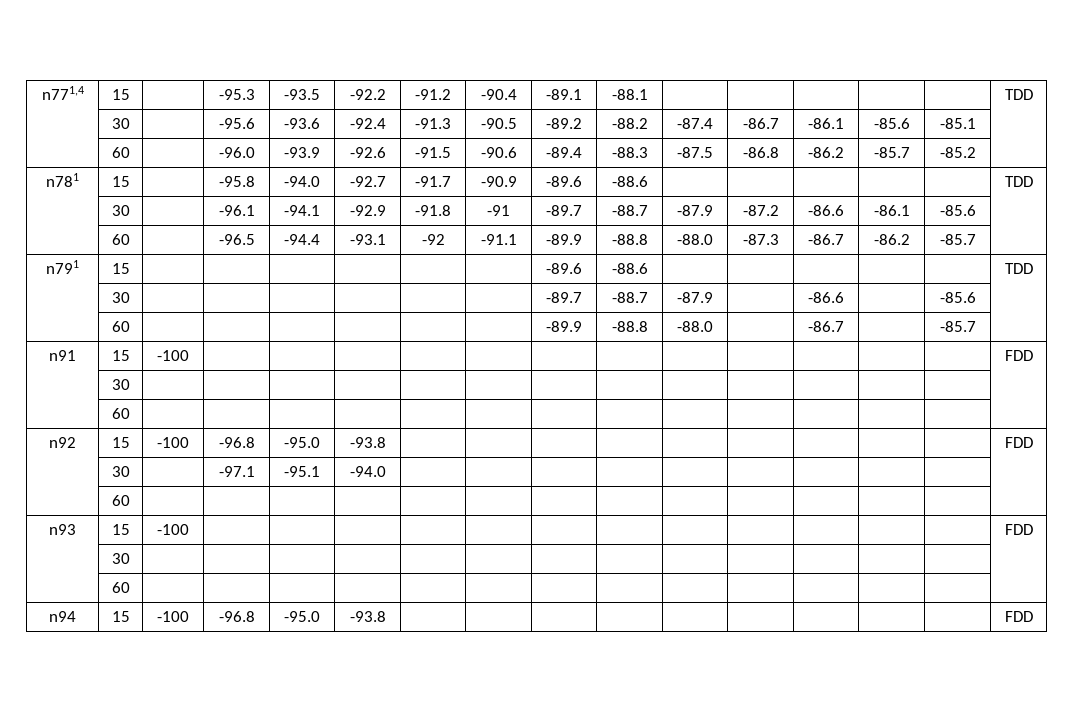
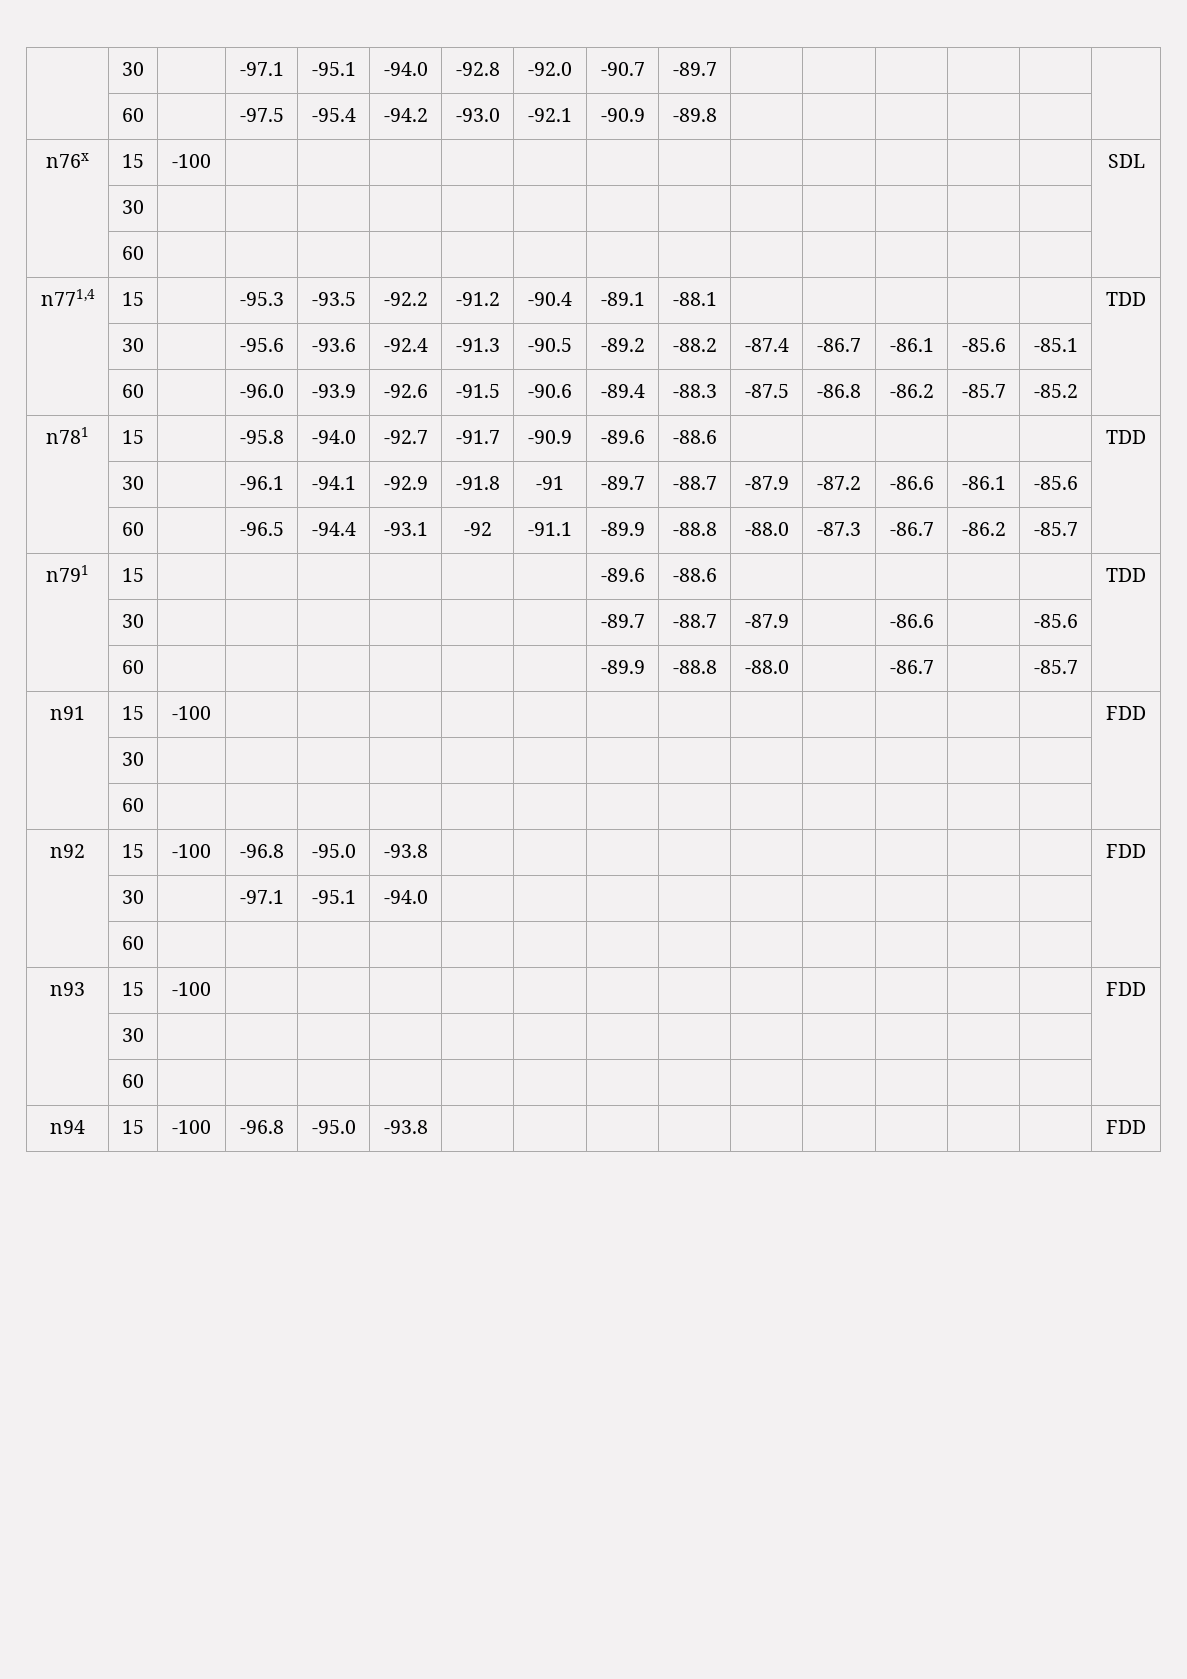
+ | 30 | | -97.1 | -95.1 | -94.0 | -92.8 | -92.0 | -90.7 | -89.7 | | | | | |
+ | 60 | | -97.5 | -95.4 | -94.2 | -93.0 | -92.1 | -90.9 | -89.8 | | | | | |
+ n76x | 15 | -100 | | | | | | | | | | | | | SDL
+ | 30 | | | | | | | | | | | | | |
+ | 60 | | | | | | | | | | | | | |

